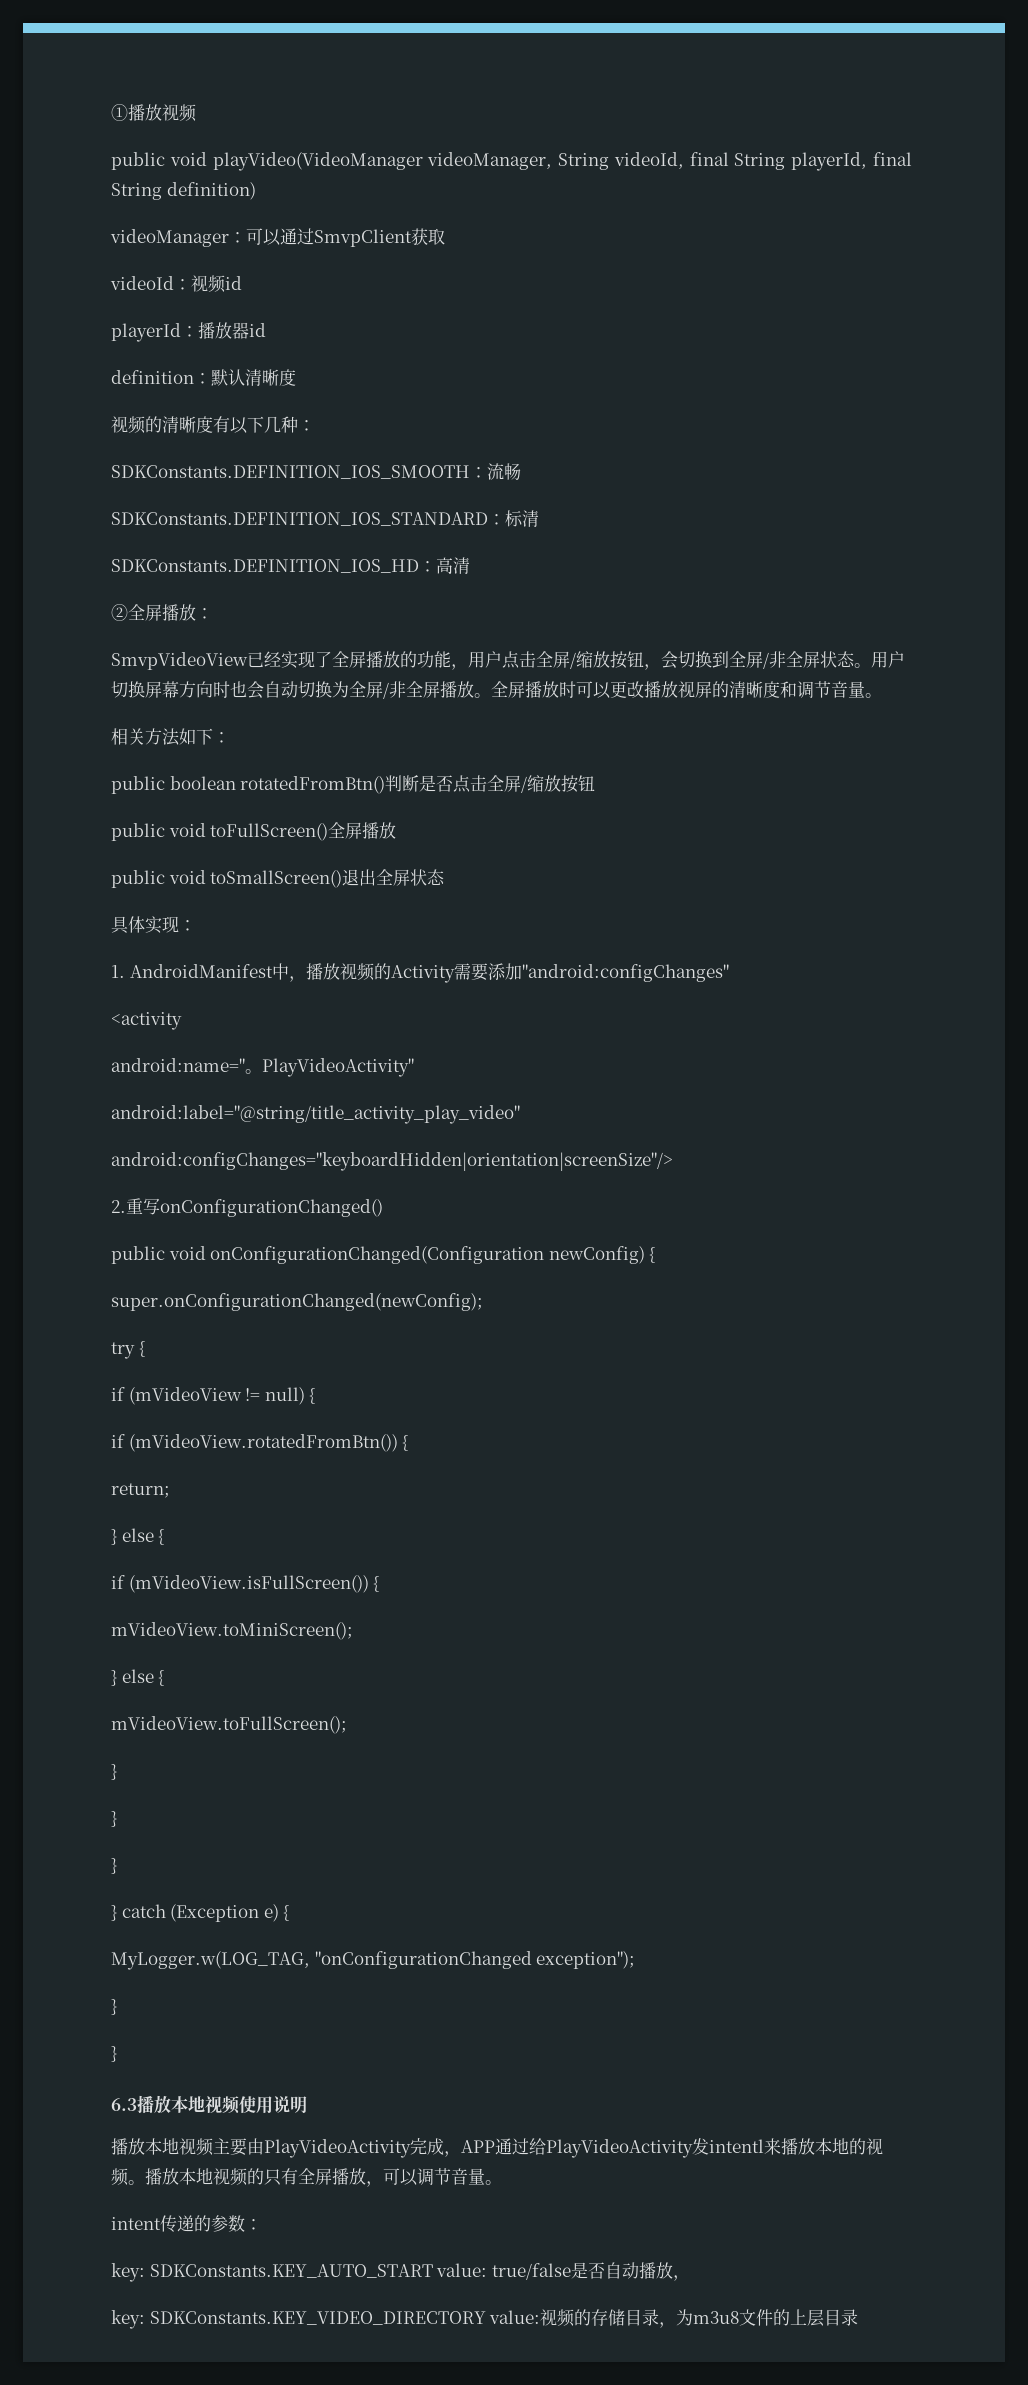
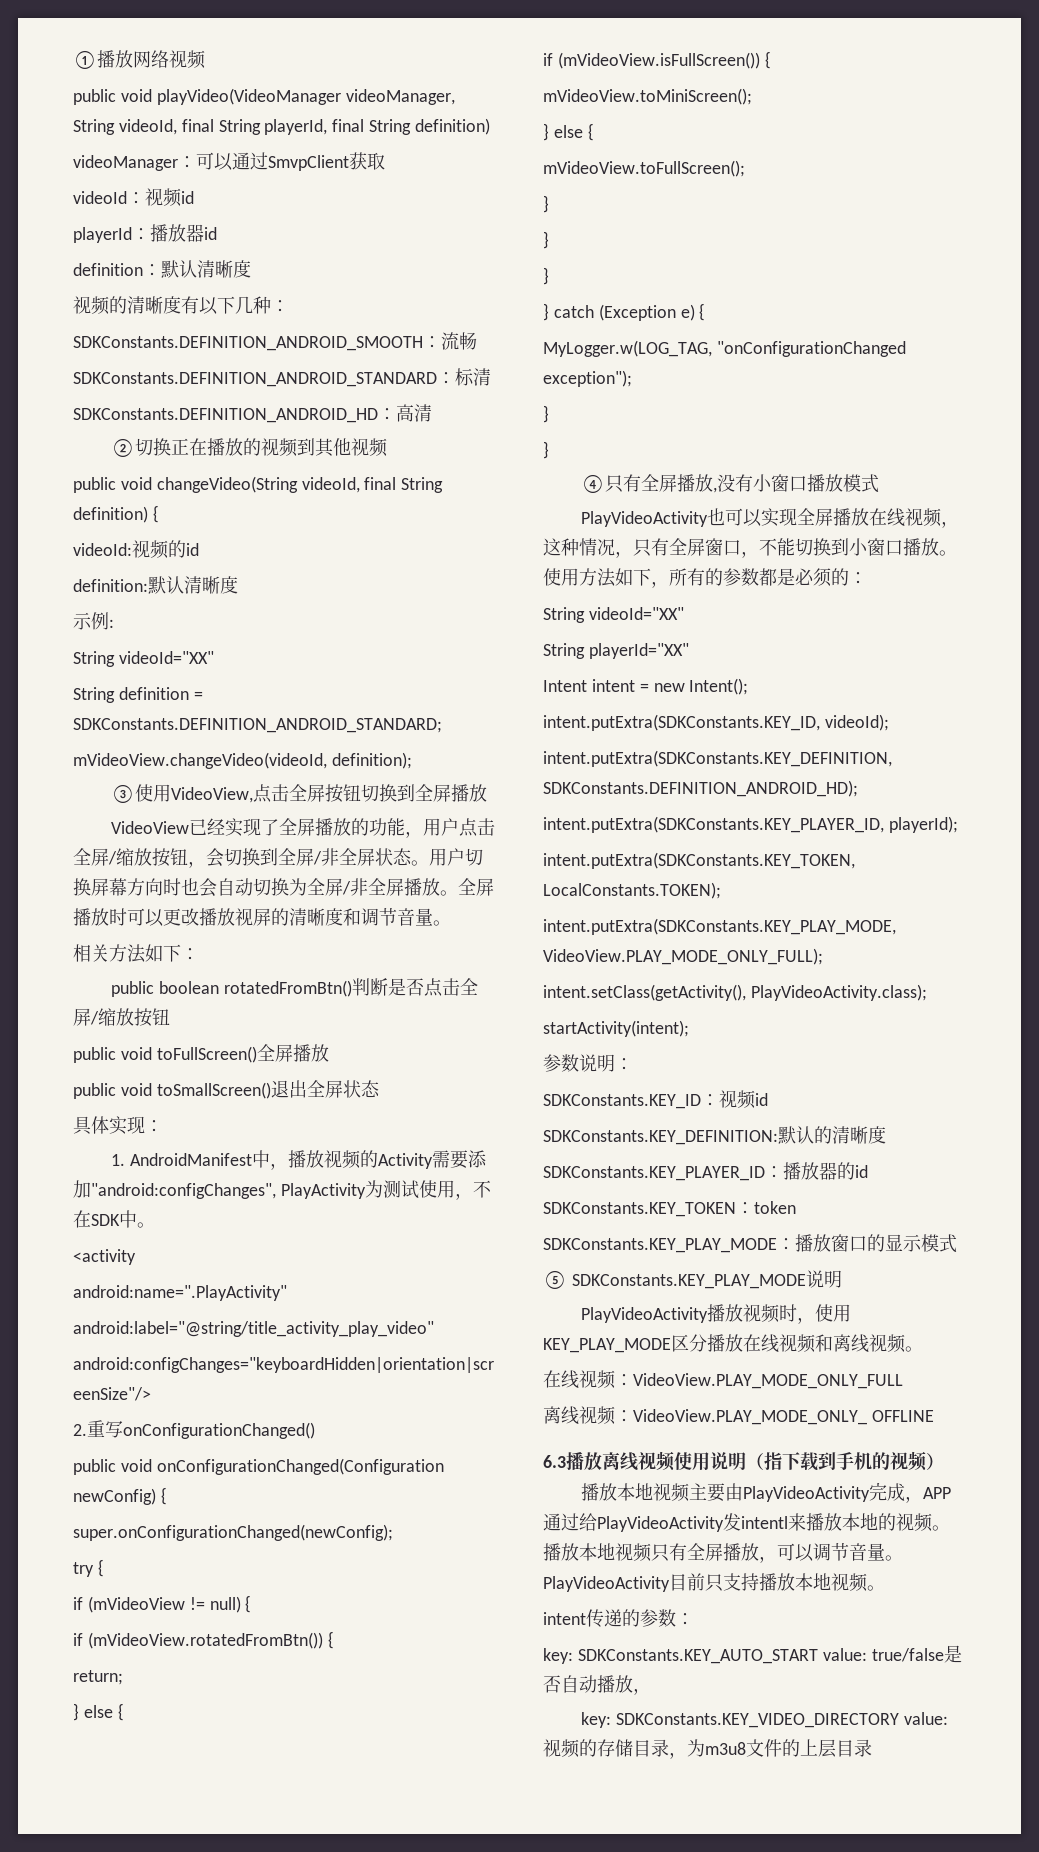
- ①播放视频
+ ①播放网络视频
- SDKConstants.DEFINITION_IOS_SMOOTH：流畅
+ SDKConstants.DEFINITION_ANDROID_SMOOTH：流畅
- SDKConstants.DEFINITION_IOS_STANDARD：标清
+ SDKConstants.DEFINITION_ANDROID_STANDARD：标清
- SDKConstants.DEFINITION_IOS_HD：高清
+ SDKConstants.DEFINITION_ANDROID_HD：高清
- ②全屏播放：
- SmvpVideoView已经实现了全屏播放的功能，用户点击全屏/缩放按钮，会切换到全屏/非全屏状态。
+ ②切换正在播放的视频到其他视频
+ public void changeVideo(String videoId, final String definition) {
+ videoId:视频的id
+ definition:默认清晰度
+ 示例:
+ String videoId="XX"
+ String definition = SDKConstants.DEFINITION_ANDROID_STANDARD;
+ mVideoView.changeVideo(videoId, definition);
+ ③使用VideoView,点击全屏按钮切换到全屏播放
+ VideoView已经实现了全屏播放的功能，用户点击全屏/缩放按钮，会切换到全屏/非全屏状态。
- 1. AndroidManifest中，播放视频的Activity需要添加"android:configChanges"
+ 1. AndroidManifest中，播放视频的Activity需要添加"android:configChanges", PlayActivity为测试使用，不在SDK中。
- android:name="。PlayVideoActivity"
+ android:name=".PlayActivity"
+ ④只有全屏播放,没有小窗口播放模式
+ PlayVideoActivity也可以实现全屏播放在线视频，这种情况，只有全屏窗口，不能切换到小窗口播放。使用方法如下，所有的参数都是必须的：
+ String videoId="XX"
+ String playerId="XX"
+ Intent intent = new Intent();
+ intent.putExtra(SDKConstants.KEY_ID, videoId);
+ intent.putExtra(SDKConstants.KEY_DEFINITION, SDKConstants.DEFINITION_ANDROID_HD);
+ intent.putExtra(SDKConstants.KEY_PLAYER_ID, playerId);
+ intent.putExtra(SDKConstants.KEY_TOKEN, LocalConstants.TOKEN);
+ intent.putExtra(SDKConstants.KEY_PLAY_MODE, VideoView.PLAY_MODE_ONLY_FULL);
+ intent.setClass(getActivity(), PlayVideoActivity.class);
+ startActivity(intent);
+ 参数说明：
+ SDKConstants.KEY_ID：视频id
+ SDKConstants.KEY_DEFINITION:默认的清晰度
+ SDKConstants.KEY_PLAYER_ID：播放器的id
+ SDKConstants.KEY_TOKEN：token
+ SDKConstants.KEY_PLAY_MODE：播放窗口的显示模式
+ ⑤ SDKConstants.KEY_PLAY_MODE说明
+ PlayVideoActivity播放视频时，使用KEY_PLAY_MODE区分播放在线视频和离线视频。
+ 在线视频：VideoView.PLAY_MODE_ONLY_FULL
+ 离线视频：VideoView.PLAY_MODE_ONLY_ OFFLINE
- 6.3播放本地视频使用说明
+ 6.3播放离线视频使用说明（指下载到手机的视频）
- 播放本地视频的只有全屏播放，可以调节音量。
+ 播放本地视频只有全屏播放，可以调节音量。PlayVideoActivity目前只支持播放本地视频。

